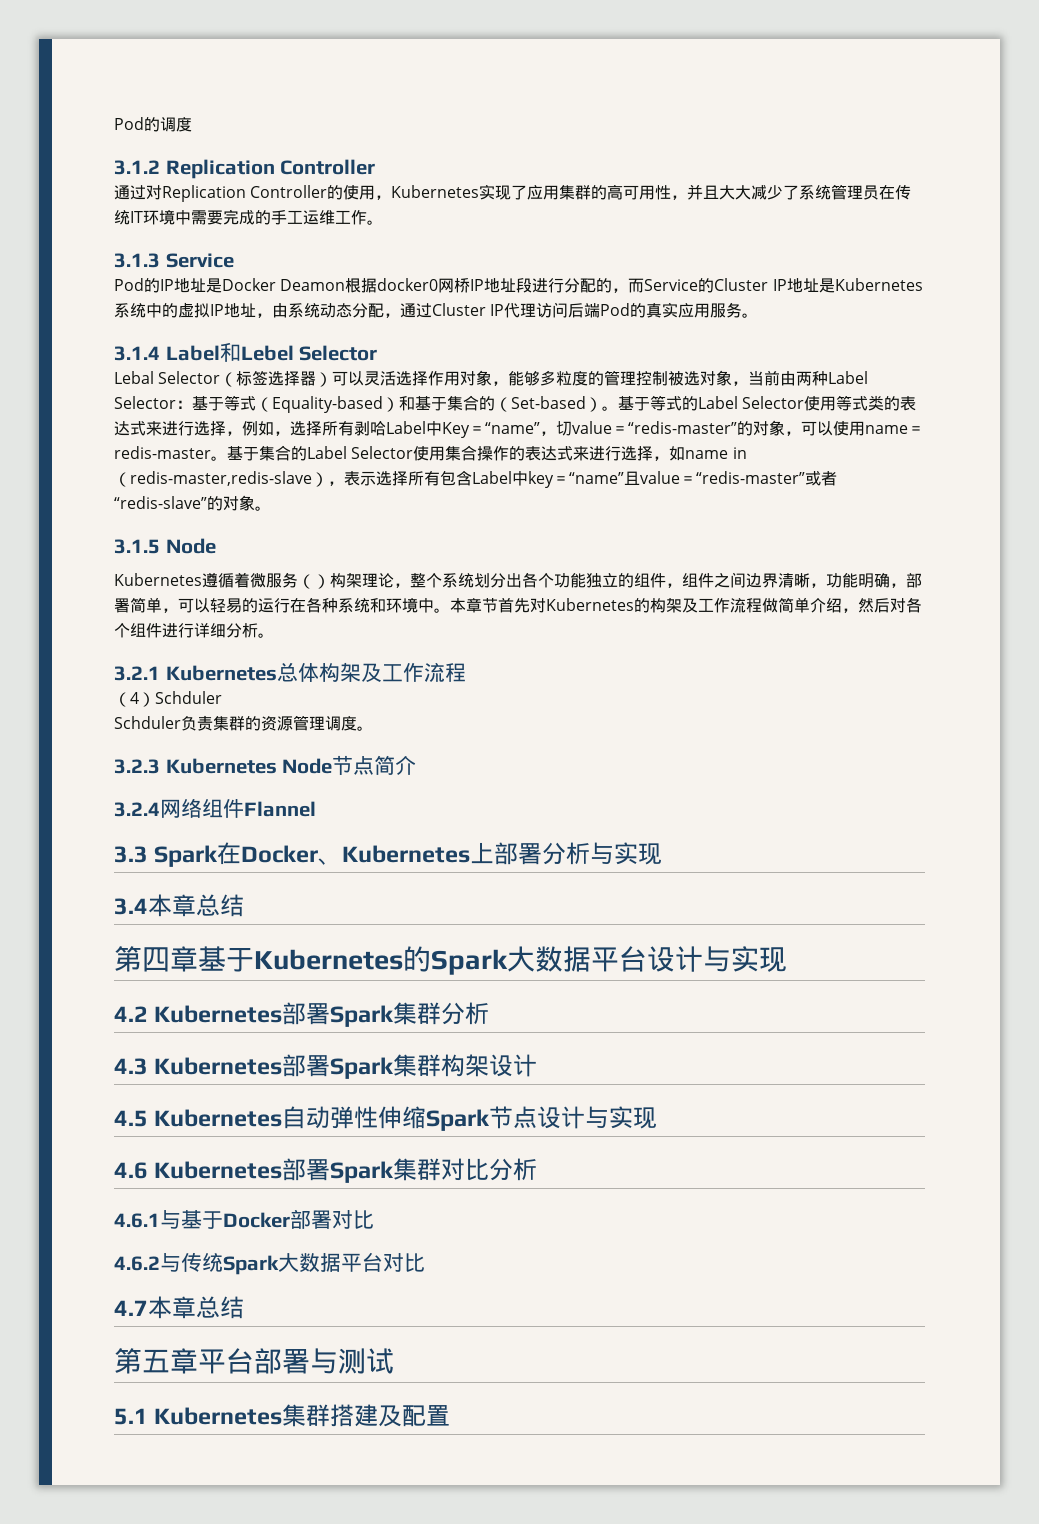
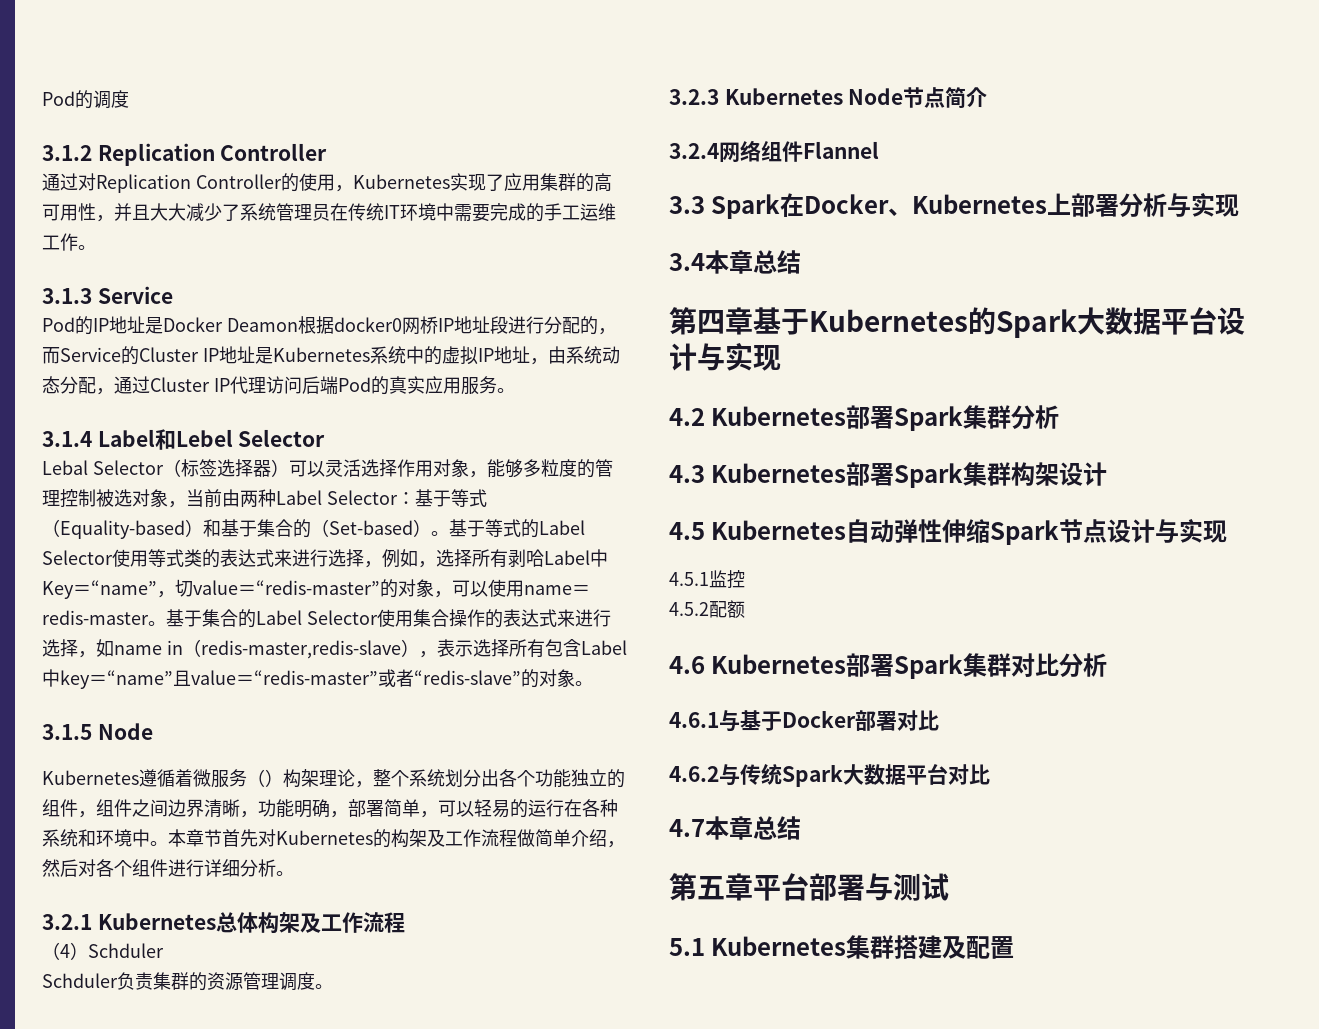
+ 4.5.1监控
+ 4.5.2配额

